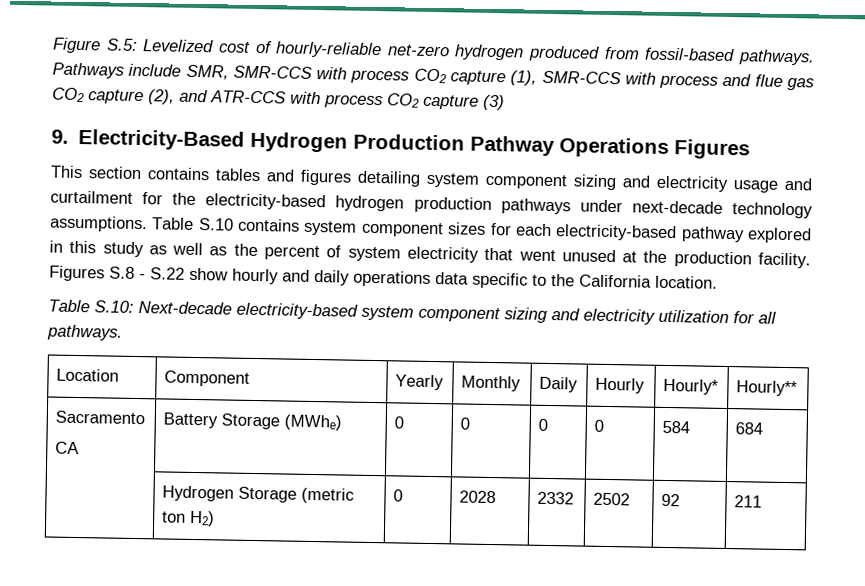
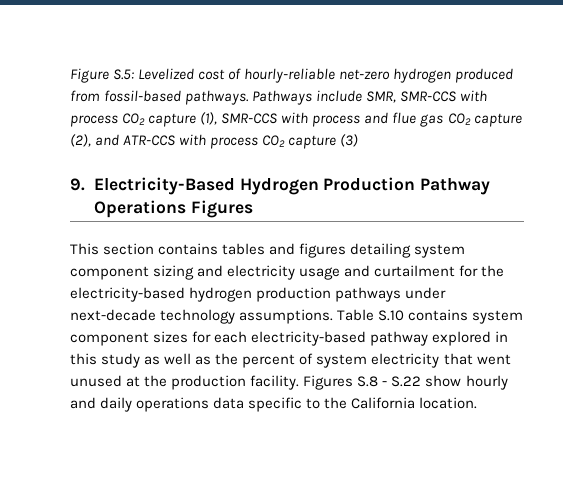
- Table S.10: Next-decade electricity-based system component sizing and electricity utilization for all pathways.
- Location | Component | Yearly | Monthly | Daily | Hourly | Hourly* | Hourly**
- Sacramento
- CA | Battery Storage (MWhe) | 0 | 0 | 0 | 0 | 584 | 684
- | Hydrogen Storage (metric ton H2) | 0 | 2028 | 2332 | 2502 | 92 | 211

